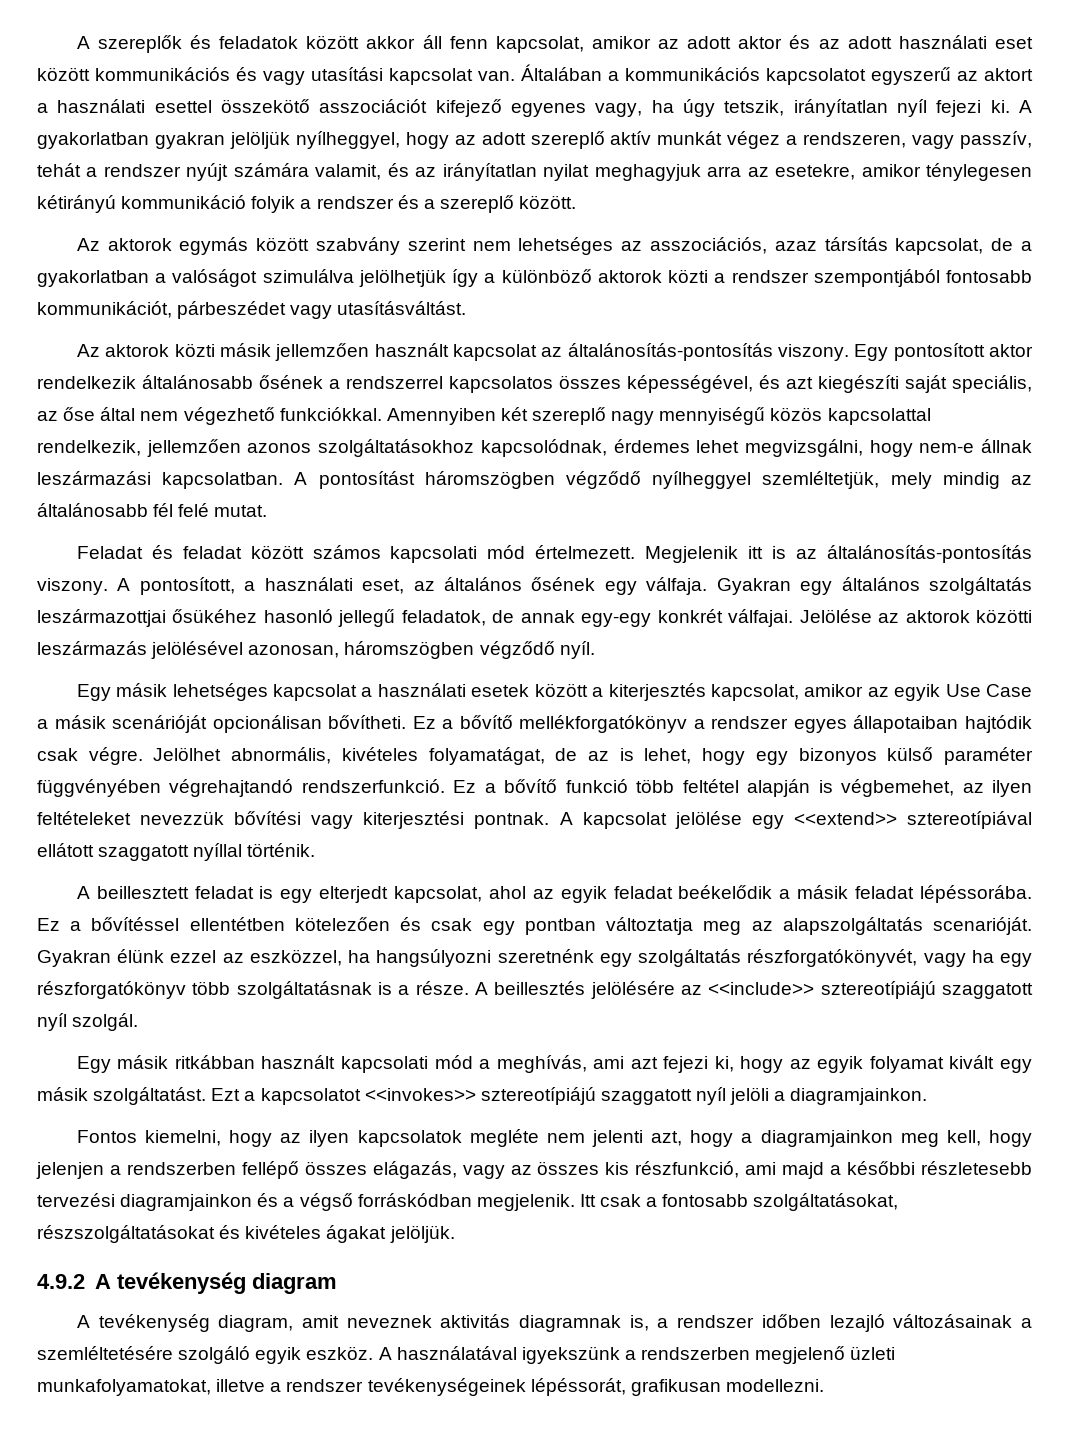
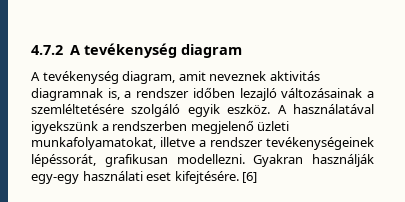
- A szereplők és feladatok között akkor áll fenn kapcsolat, amikor az adott aktor és az adott használati eset között kommunikációs és vagy utasítási kapcsolat van. Általában a kommunikációs kapcsolatot egyszerű az aktort a használati esettel összekötő asszociációt kifejező egyenes vagy, ha úgy tetszik, irányítatlan nyíl fejezi ki. A gyakorlatban gyakran jelöljük nyílheggyel, hogy az adott szereplő aktív munkát végez a rendszeren, vagy passzív, tehát a rendszer nyújt számára valamit, és az irányítatlan nyilat meghagyjuk arra az esetekre, amikor ténylegesen kétirányú kommunikáció folyik a rendszer és a szereplő között.
- Az aktorok egymás között szabvány szerint nem lehetséges az asszociációs, azaz társítás kapcsolat, de a gyakorlatban a valóságot szimulálva jelölhetjük így a különböző aktorok közti a rendszer szempontjából fontosabb kommunikációt, párbeszédet vagy utasításváltást.
- Az aktorok közti másik jellemzően használt kapcsolat az általánosítás-pontosítás viszony. Egy pontosított aktor rendelkezik általánosabb ősének a rendszerrel kapcsolatos összes képességével, és azt kiegészíti saját speciális, az őse által nem végezhető funkciókkal. Amennyiben két szereplő nagy mennyiségű közös kapcsolattal rendelkezik, jellemzően azonos szolgáltatásokhoz kapcsolódnak, érdemes lehet megvizsgálni, hogy nem-e állnak leszármazási kapcsolatban. A pontosítást háromszögben végződő nyílheggyel szemléltetjük, mely mindig az általánosabb fél felé mutat.
- Feladat és feladat között számos kapcsolati mód értelmezett. Megjelenik itt is az általánosítás-pontosítás viszony. A pontosított, a használati eset, az általános ősének egy válfaja. Gyakran egy általános szolgáltatás leszármazottjai ősükéhez hasonló jellegű feladatok, de annak egy-egy konkrét válfajai. Jelölése az aktorok közötti leszármazás jelölésével azonosan, háromszögben végződő nyíl.
- Egy másik lehetséges kapcsolat a használati esetek között a kiterjesztés kapcsolat, amikor az egyik Use Case a másik scenárióját opcionálisan bővítheti. Ez a bővítő mellékforgatókönyv a rendszer egyes állapotaiban hajtódik csak végre. Jelölhet abnormális, kivételes folyamatágat, de az is lehet, hogy egy bizonyos külső paraméter függvényében végrehajtandó rendszerfunkció. Ez a bővítő funkció több feltétel alapján is végbemehet, az ilyen feltételeket nevezzük bővítési vagy kiterjesztési pontnak. A kapcsolat jelölése egy <<extend>> sztereotípiával ellátott szaggatott nyíllal történik.
- A beillesztett feladat is egy elterjedt kapcsolat, ahol az egyik feladat beékelődik a másik feladat lépéssorába. Ez a bővítéssel ellentétben kötelezően és csak egy pontban változtatja meg az alapszolgáltatás scenarióját. Gyakran élünk ezzel az eszközzel, ha hangsúlyozni szeretnénk egy szolgáltatás részforgatókönyvét, vagy ha egy részforgatókönyv több szolgáltatásnak is a része. A beillesztés jelölésére az <<include>> sztereotípiájú szaggatott nyíl szolgál.
- Egy másik ritkábban használt kapcsolati mód a meghívás, ami azt fejezi ki, hogy az egyik folyamat kivált egy másik szolgáltatást. Ezt a kapcsolatot <<invokes>> sztereotípiájú szaggatott nyíl jelöli a diagramjainkon.
- Fontos kiemelni, hogy az ilyen kapcsolatok megléte nem jelenti azt, hogy a diagramjainkon meg kell, hogy jelenjen a rendszerben fellépő összes elágazás, vagy az összes kis részfunkció, ami majd a későbbi részletesebb tervezési diagramjainkon és a végső forráskódban megjelenik. Itt csak a fontosabb szolgáltatásokat, részszolgáltatásokat és kivételes ágakat jelöljük.
- 4.9.2 A tevékenység diagram
+ 4.7.2 A tevékenység diagram
+ Gyakran használják egy-egy használati eset kifejtésére. [6]

